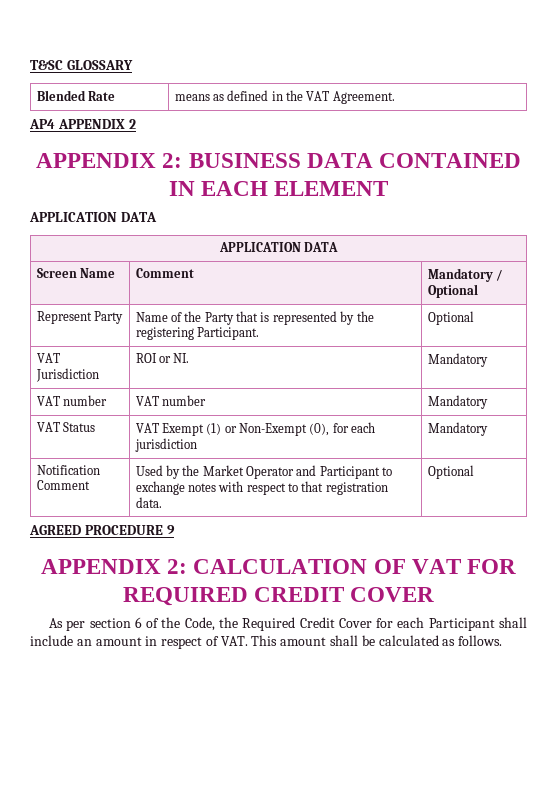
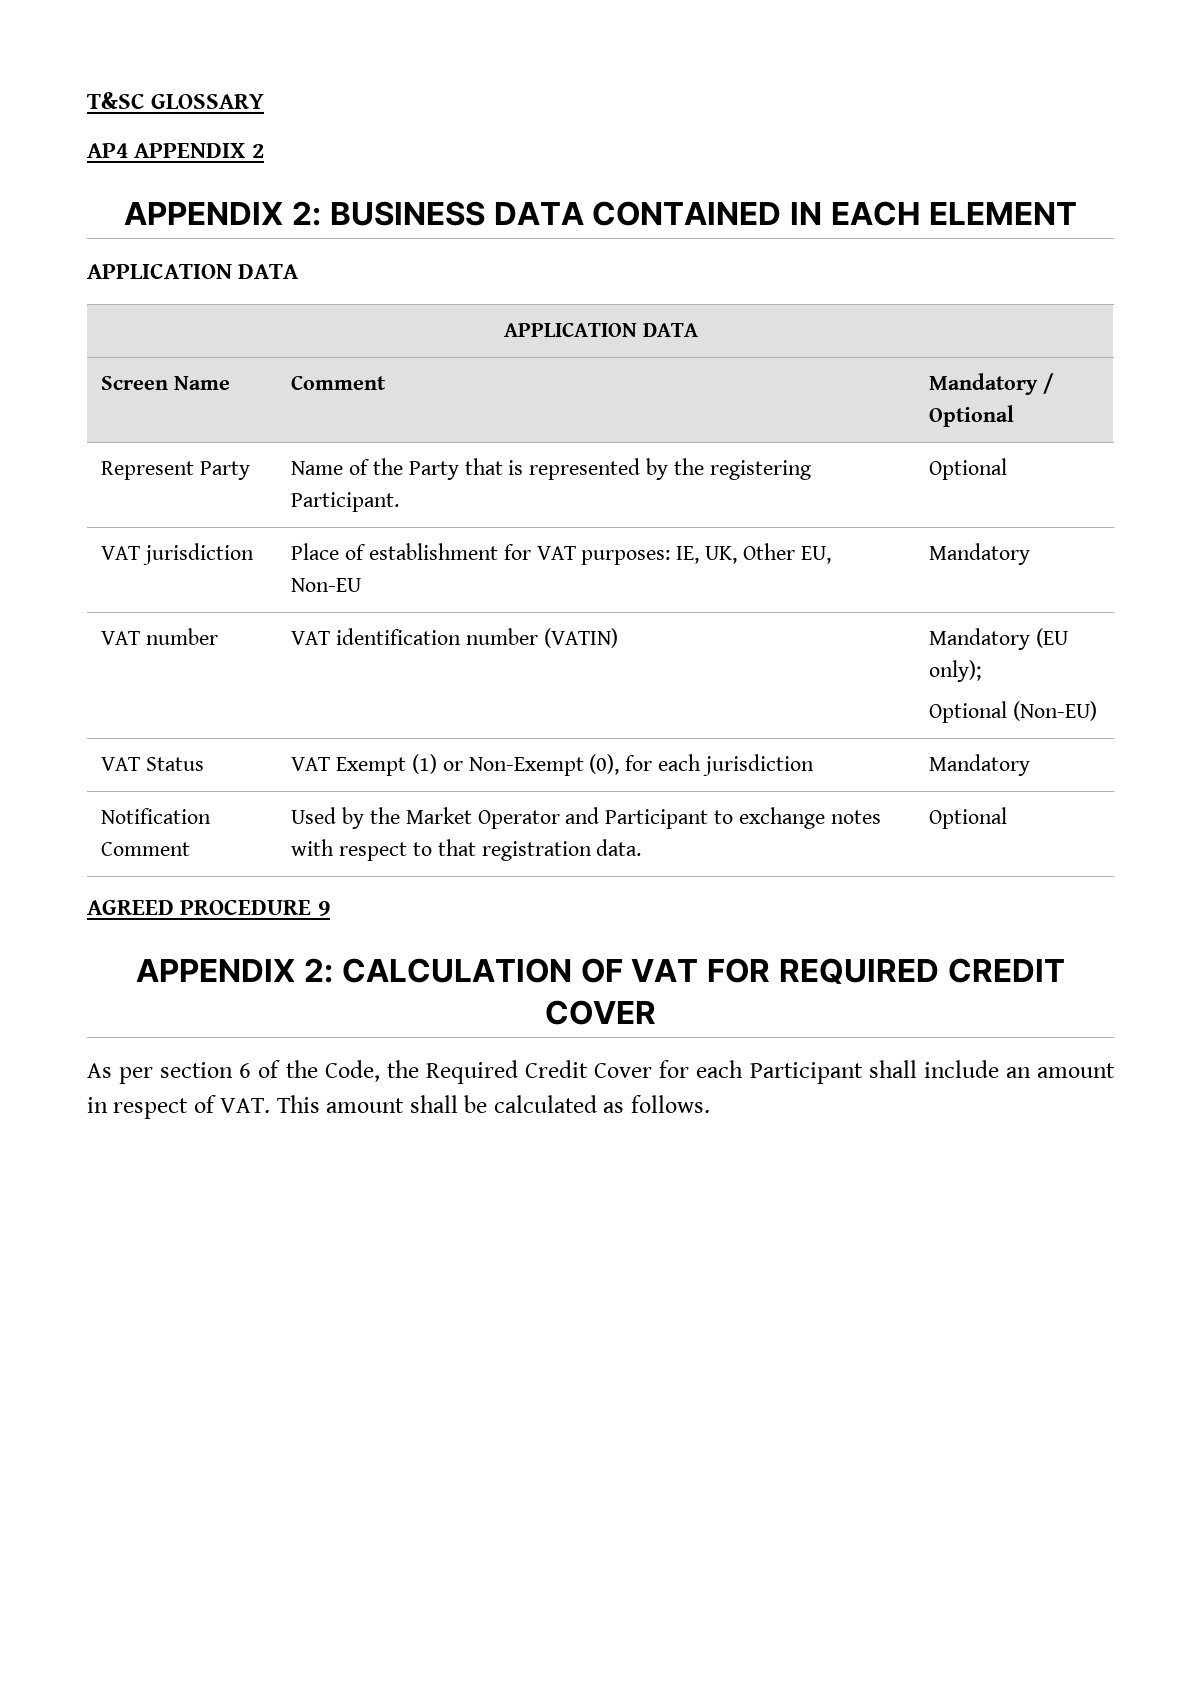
- Blended Rate | means as defined in the VAT Agreement.
- VAT Jurisdiction | ROI or NI. | Mandatory
+ VAT jurisdiction | Place of establishment for VAT purposes: IE, UK, Other EU, Non-EU | Mandatory
- VAT number | VAT number | Mandatory
+ VAT number | VAT identification number (VATIN) | Mandatory (EU only);
+ Optional (Non-EU)

